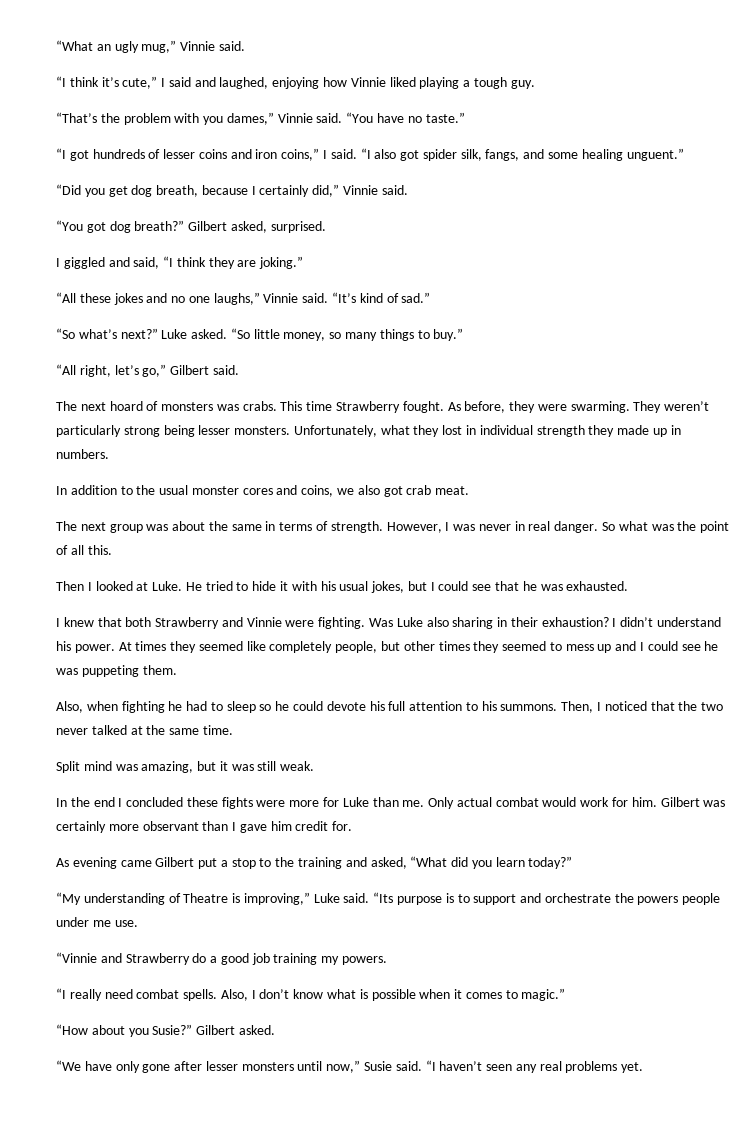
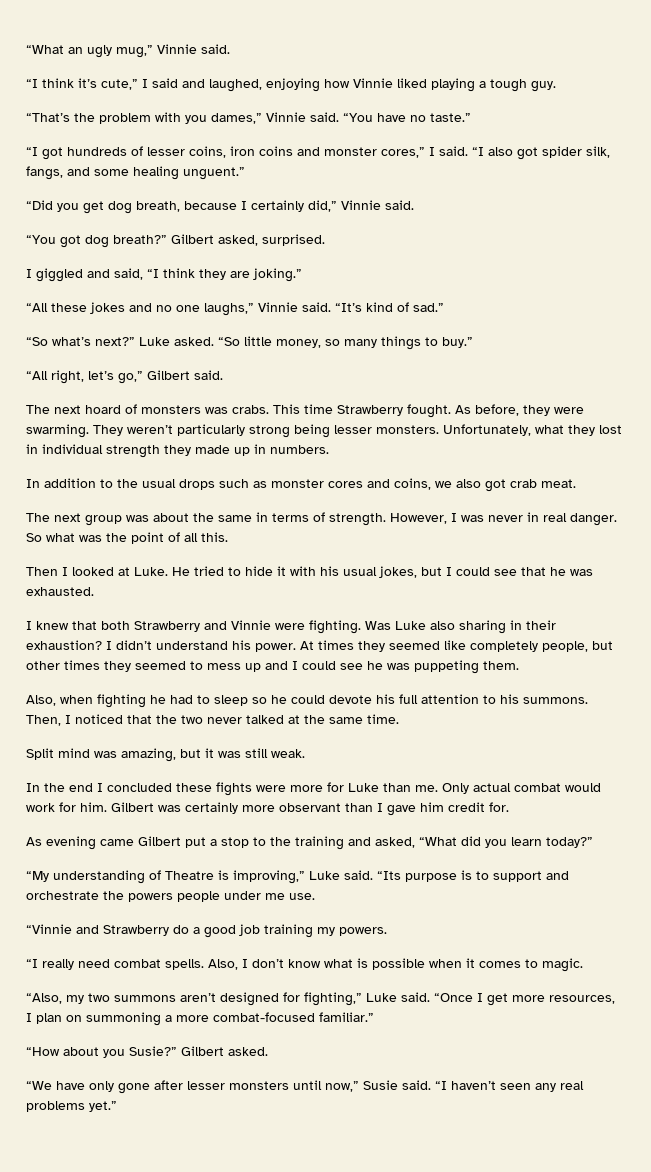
- “I got hundreds of lesser coins and iron coins,” I said.
+ “I got hundreds of lesser coins, iron coins and monster cores,” I said.
- In addition to the usual monster cores and coins, we also got crab meat.
+ In addition to the usual drops such as monster cores and coins, we also got crab meat.
- Also, I don’t know what is possible when it comes to magic.”
+ Also, I don’t know what is possible when it comes to magic.
+ “Also, my two summons aren’t designed for fighting,” Luke said. “Once I get more resources, I plan on summoning a more combat-focused familiar.”
- “I haven’t seen any real problems yet.
+ “I haven’t seen any real problems yet.”

